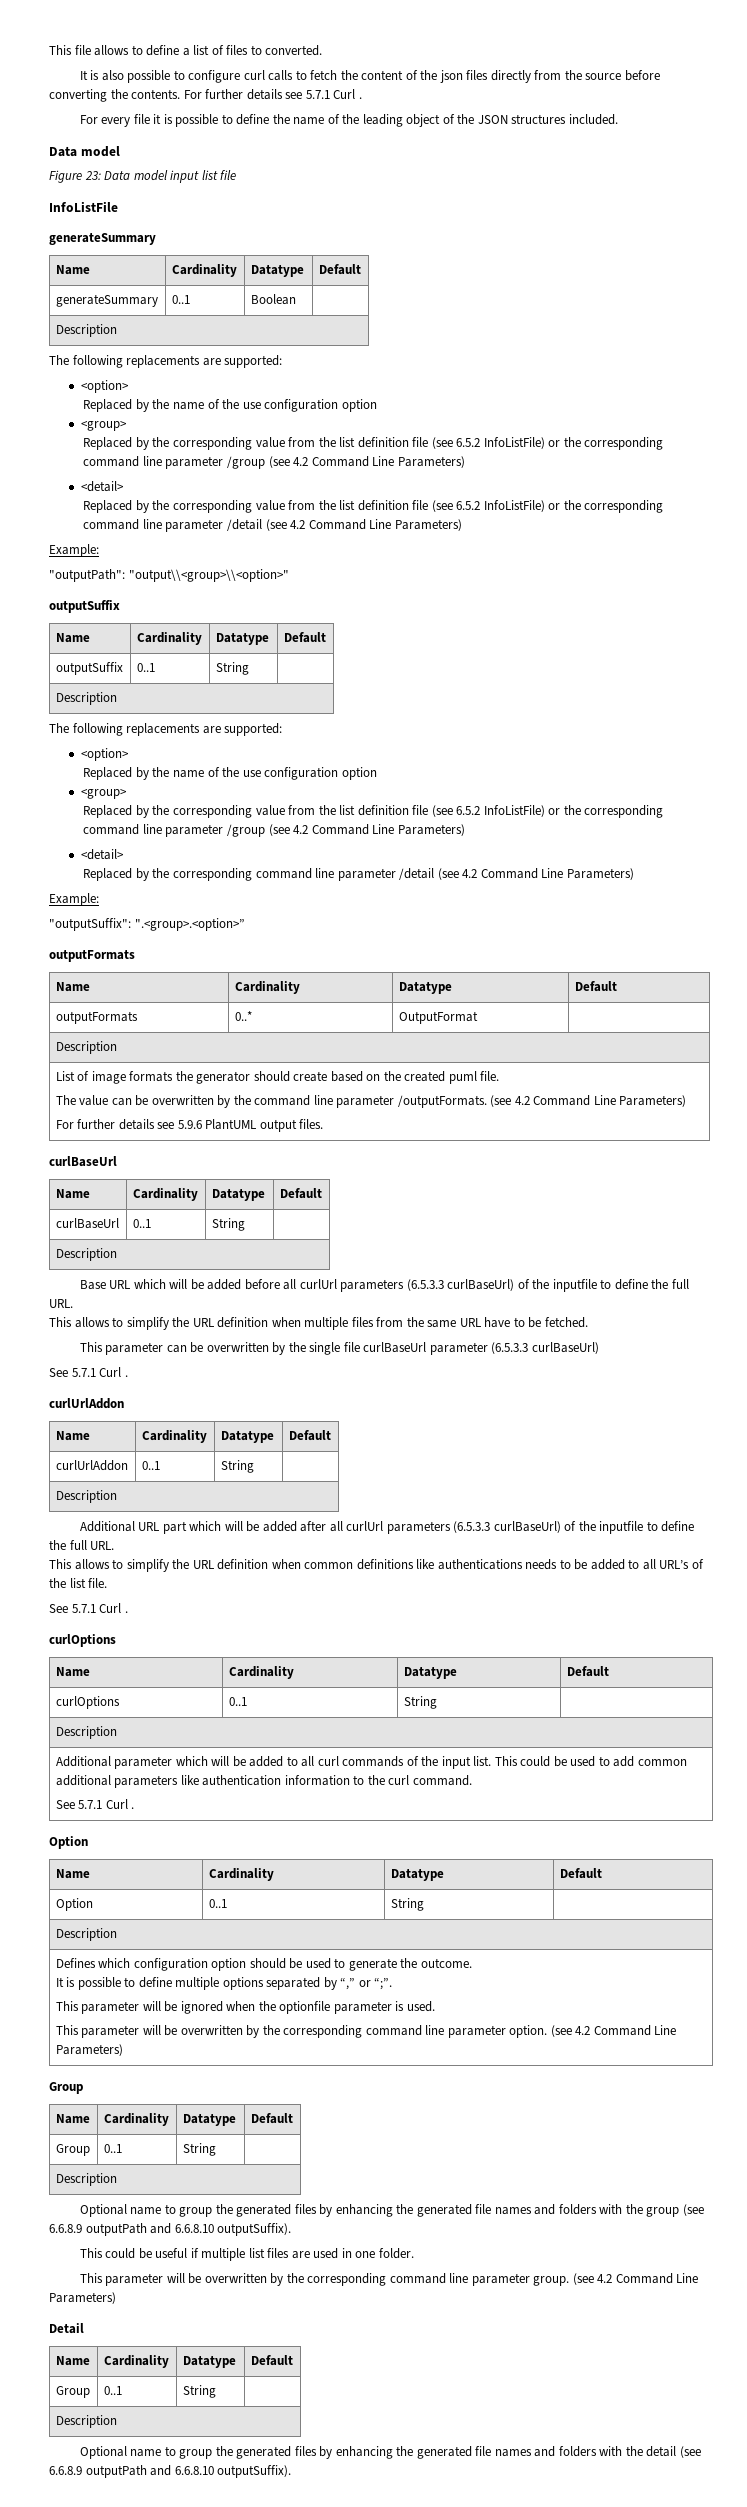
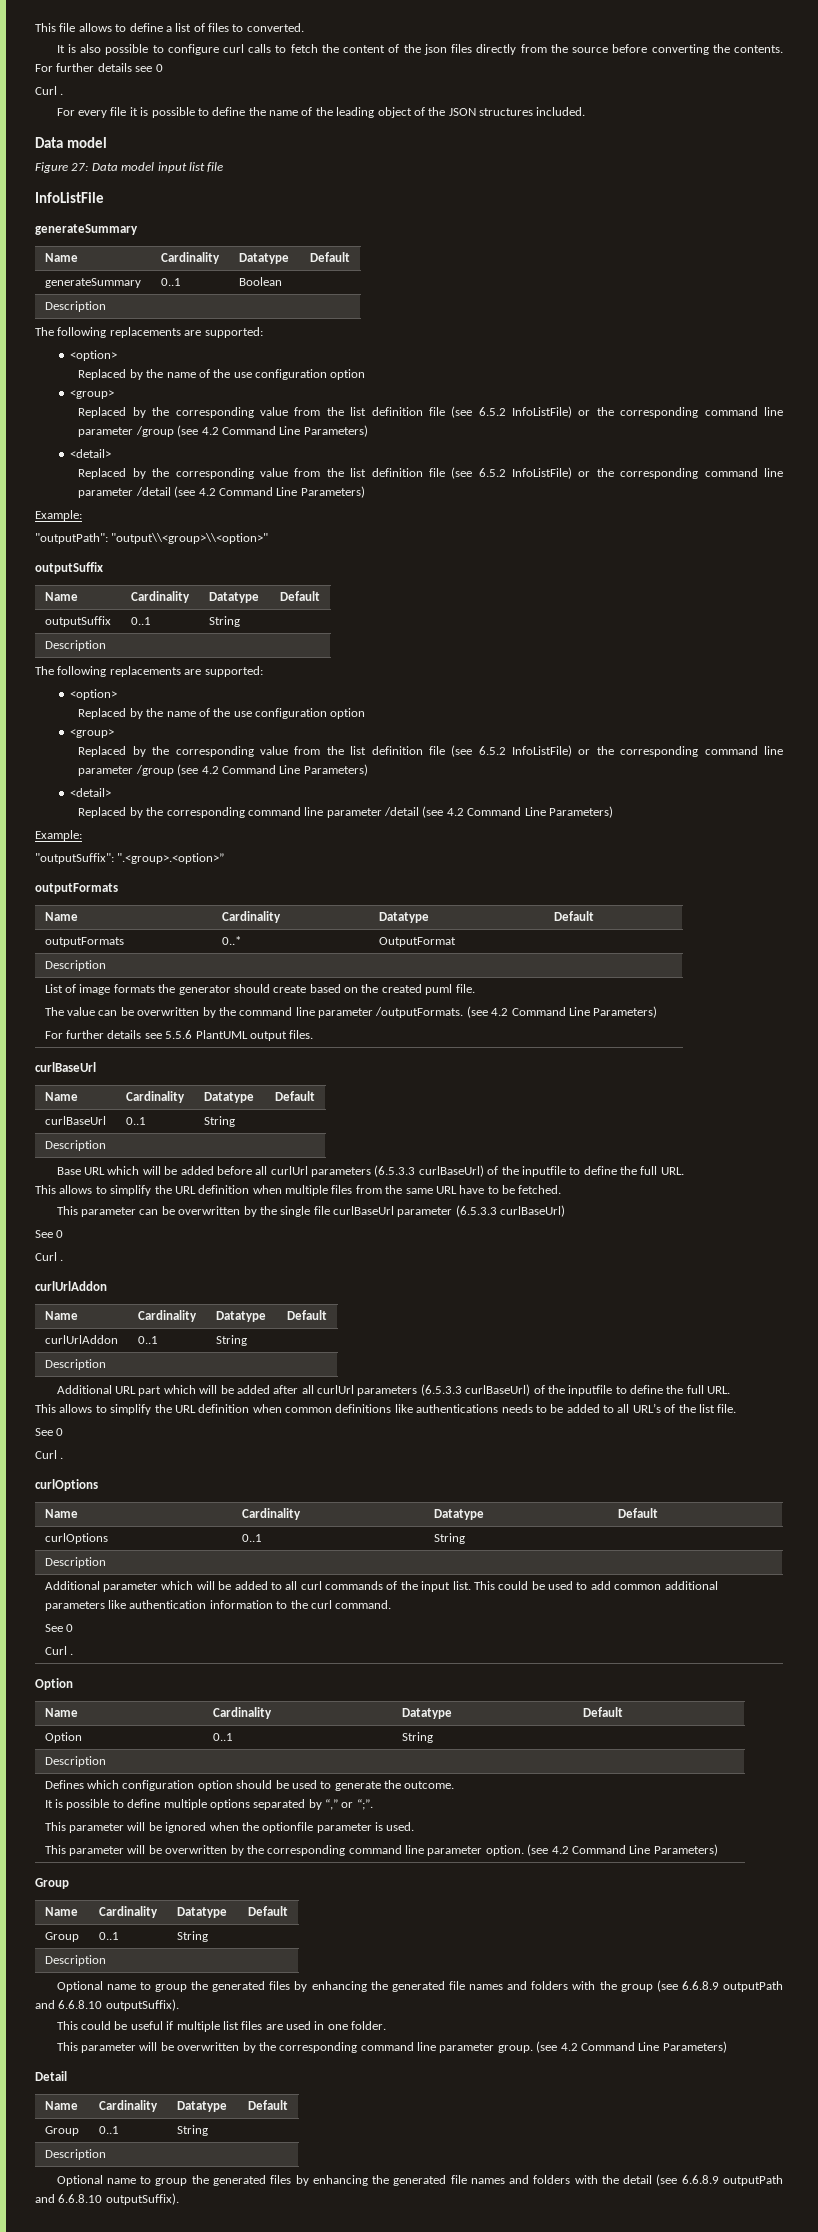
- For further details see 5.7.1 Curl .
+ For further details see 0
+ Curl .
- Figure 23: Data model input list file
+ Figure 27: Data model input list file
  List of image formats the generator should create based on the created puml file.
  The value can be overwritten by the command line parameter /outputFormats. (see 4.2 Command Line Parameters)
- For further details see 5.9.6 PlantUML output files.
+ For further details see 5.5.6 PlantUML output files.
  This parameter can be overwritten by the single file curlBaseUrl parameter (6.5.3.3 curlBaseUrl)
- See 5.7.1 Curl .
+ See 0
+ Curl .
  This allows to simplify the URL definition when common definitions like authentications needs to be added to all URL’s of the list file.
- See 5.7.1 Curl .
+ See 0
+ Curl .
  Additional parameter which will be added to all curl commands of the input list. This could be used to add common additional parameters like authentication information to the curl command.
- See 5.7.1 Curl .
+ See 0
+ Curl .

